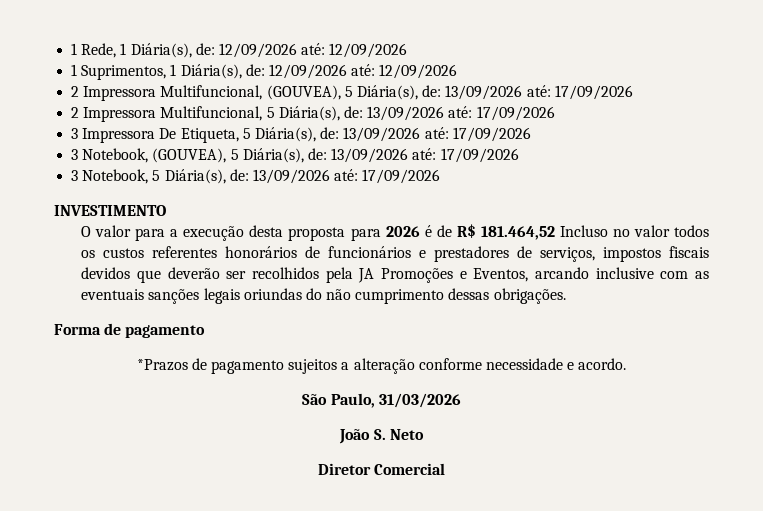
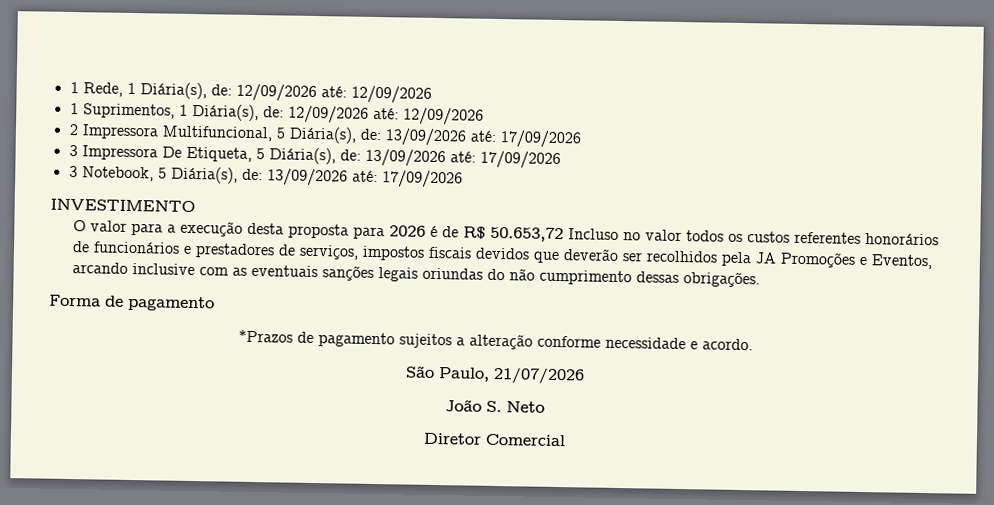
- 2 Impressora Multifuncional, (GOUVEA), 5 Diária(s), de: 13/09/2026 até: 17/09/2026
- 3 Notebook, (GOUVEA), 5 Diária(s), de: 13/09/2026 até: 17/09/2026
- O valor para a execução desta proposta para 2026 é de R$ 181.464,52 Incluso no valor todos os custos referentes honorários de funcionários e prestadores de serviços, impostos fiscais devidos que deverão ser recolhidos pela JA Promoções e Eventos, arcando inclusive com as eventuais sanções legais oriundas do não cumprimento dessas obrigações.
+ O valor para a execução desta proposta para 2026 é de R$ 50.653,72 Incluso no valor todos os custos referentes honorários de funcionários e prestadores de serviços, impostos fiscais devidos que deverão ser recolhidos pela JA Promoções e Eventos, arcando inclusive com as eventuais sanções legais oriundas do não cumprimento dessas obrigações.
- São Paulo, 31/03/2026
+ São Paulo, 21/07/2026

